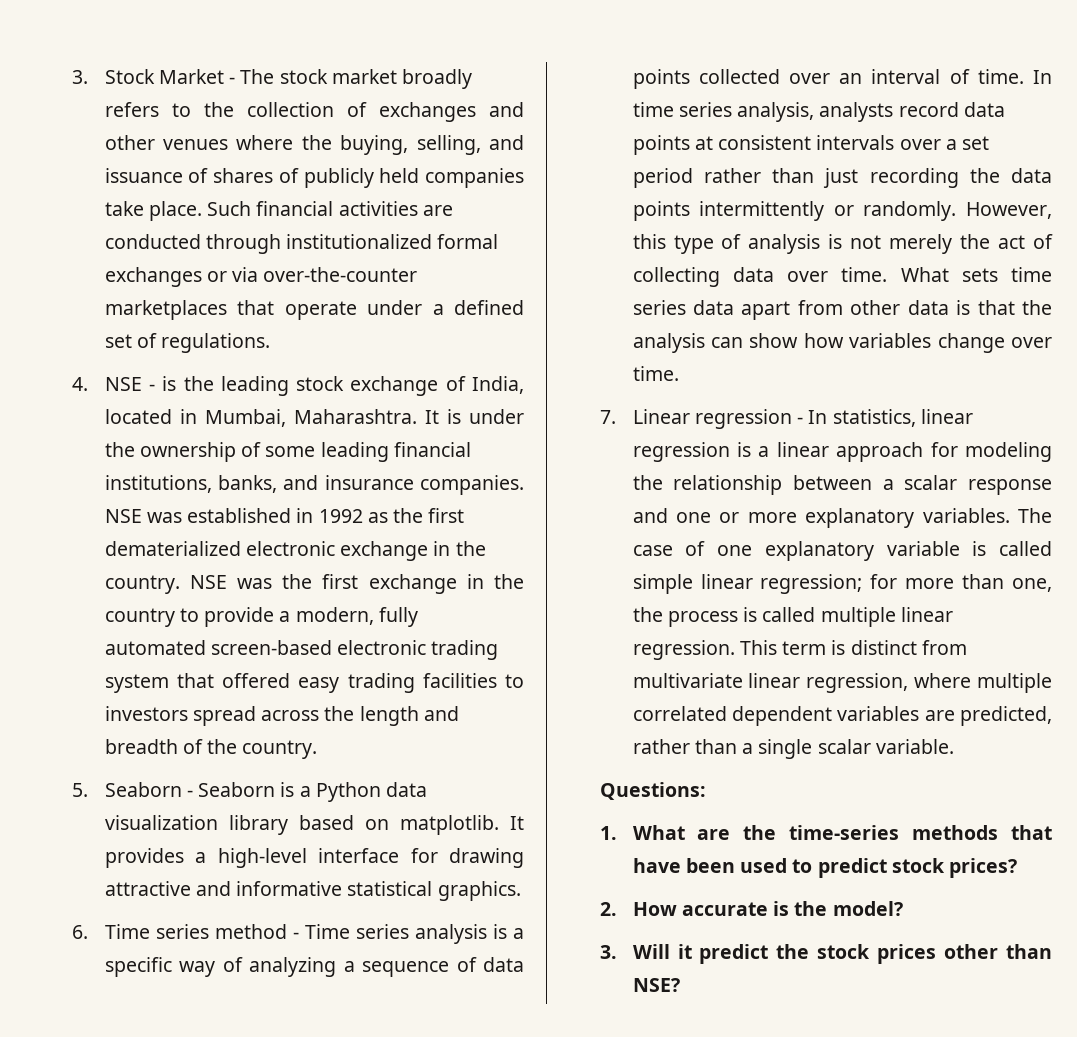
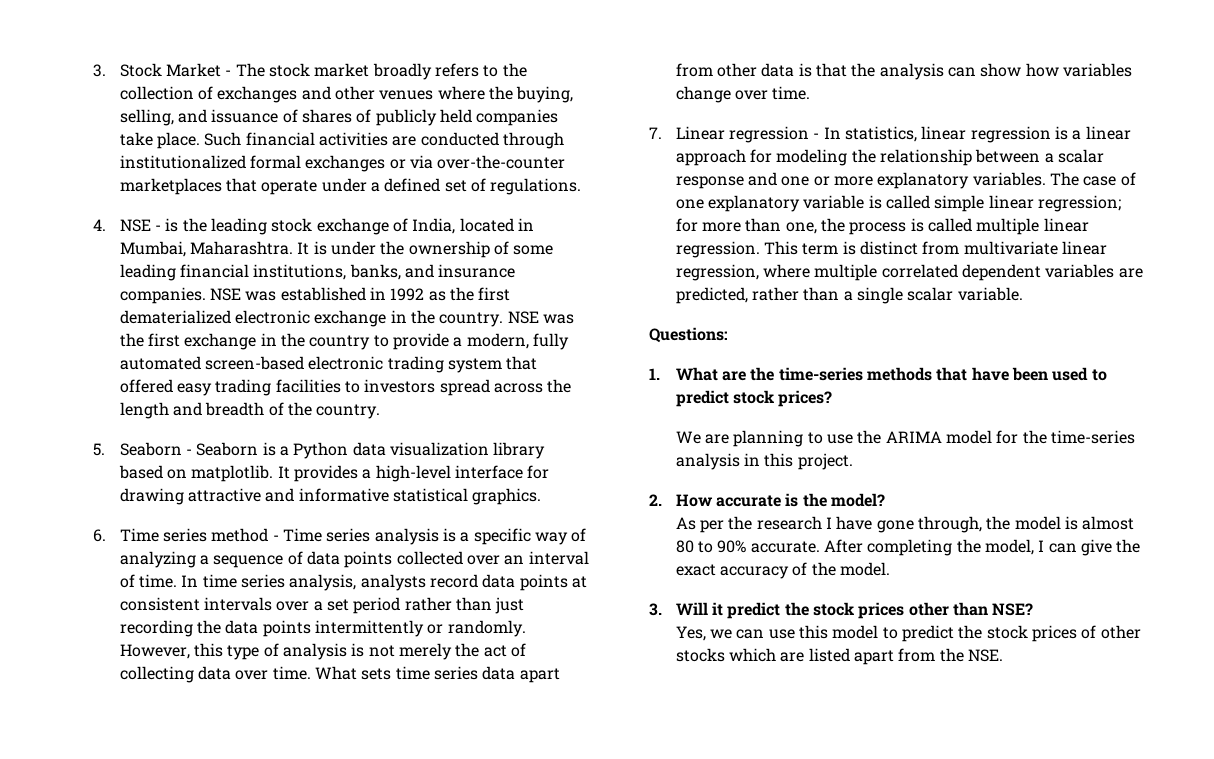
+ We are planning to use the ARIMA model for the time-series analysis in this project.
+ As per the research I have gone through, the model is almost 80 to 90% accurate. After completing the model, I can give the exact accuracy of the model.
+ Yes, we can use this model to predict the stock prices of other stocks which are listed apart from the NSE.

